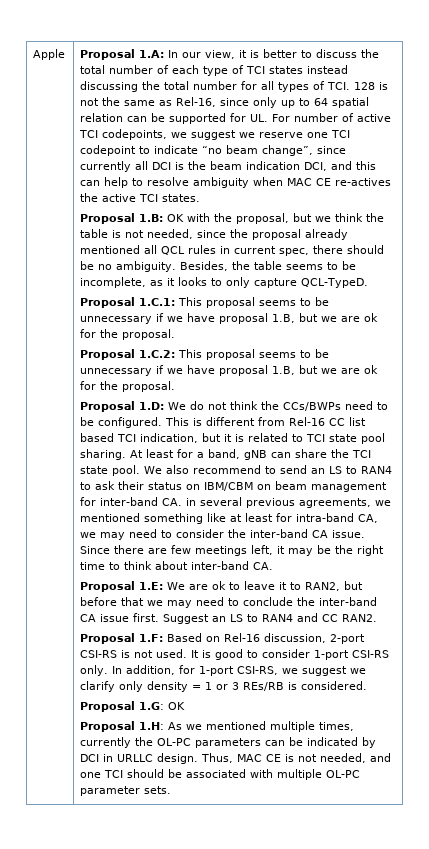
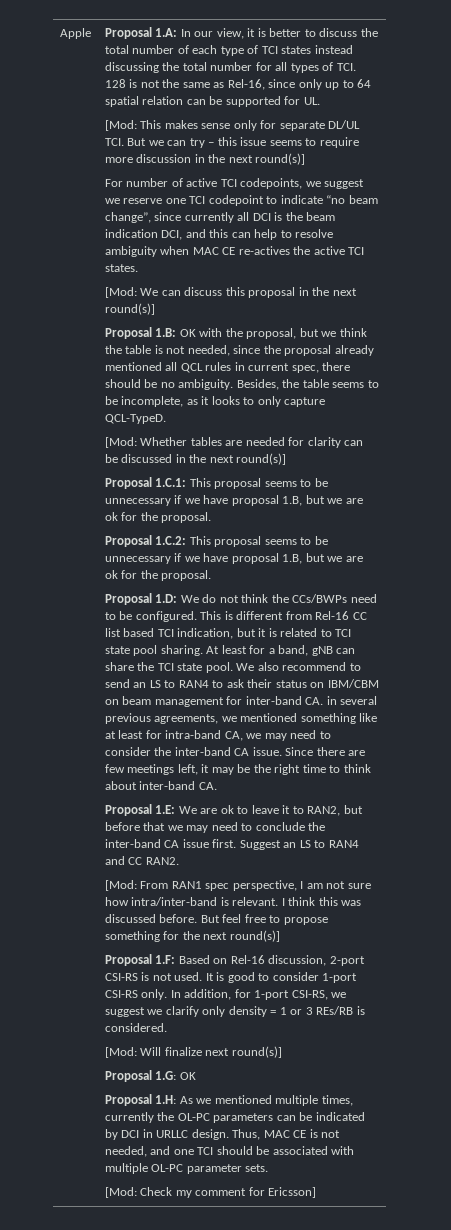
- In our view, it is better to discuss the total number of each type of TCI states instead discussing the total number for all types of TCI. 128 is not the same as Rel-16, since only up to 64 spatial relation can be supported for UL. For number of active TCI codepoints, we suggest we reserve one TCI codepoint to indicate “no beam change”, since currently all DCI is the beam indication DCI, and this can help to resolve ambiguity when MAC CE re-actives the active TCI states.
+ In our view, it is better to discuss the total number of each type of TCI states instead discussing the total number for all types of TCI. 128 is not the same as Rel-16, since only up to 64 spatial relation can be supported for UL.
+ [Mod: This makes sense only for separate DL/UL TCI. But we can try – this issue seems to require more discussion in the next round(s)]
+ For number of active TCI codepoints, we suggest we reserve one TCI codepoint to indicate “no beam change”, since currently all DCI is the beam indication DCI, and this can help to resolve ambiguity when MAC CE re-actives the active TCI states.
+ [Mod: We can discuss this proposal in the next round(s)]
+ [Mod: Whether tables are needed for clarity can be discussed in the next round(s)]
+ [Mod: From RAN1 spec perspective, I am not sure how intra/inter-band is relevant. I think this was discussed before. But feel free to propose something for the next round(s)]
+ [Mod: Will finalize next round(s)]
+ [Mod: Check my comment for Ericsson]

